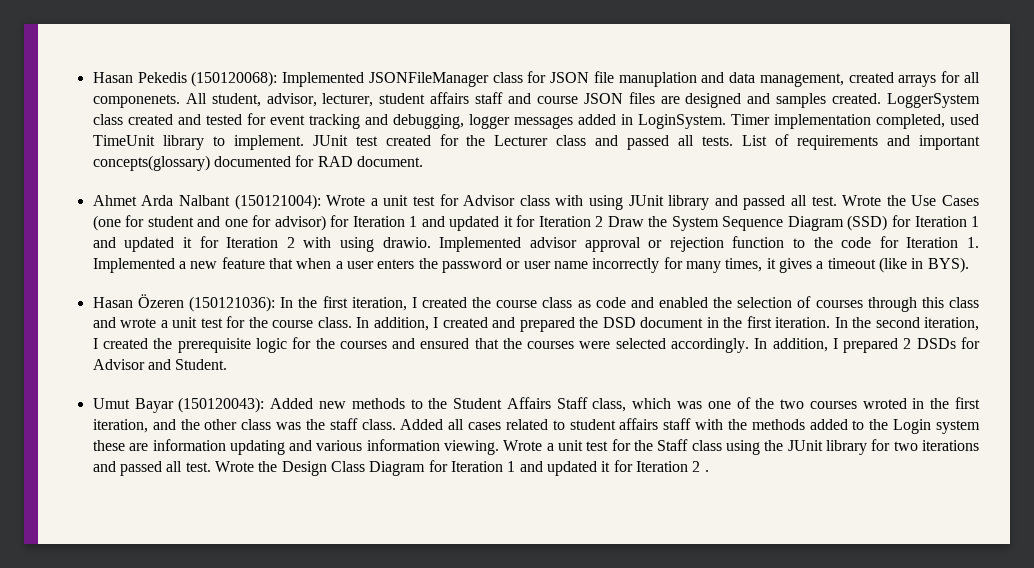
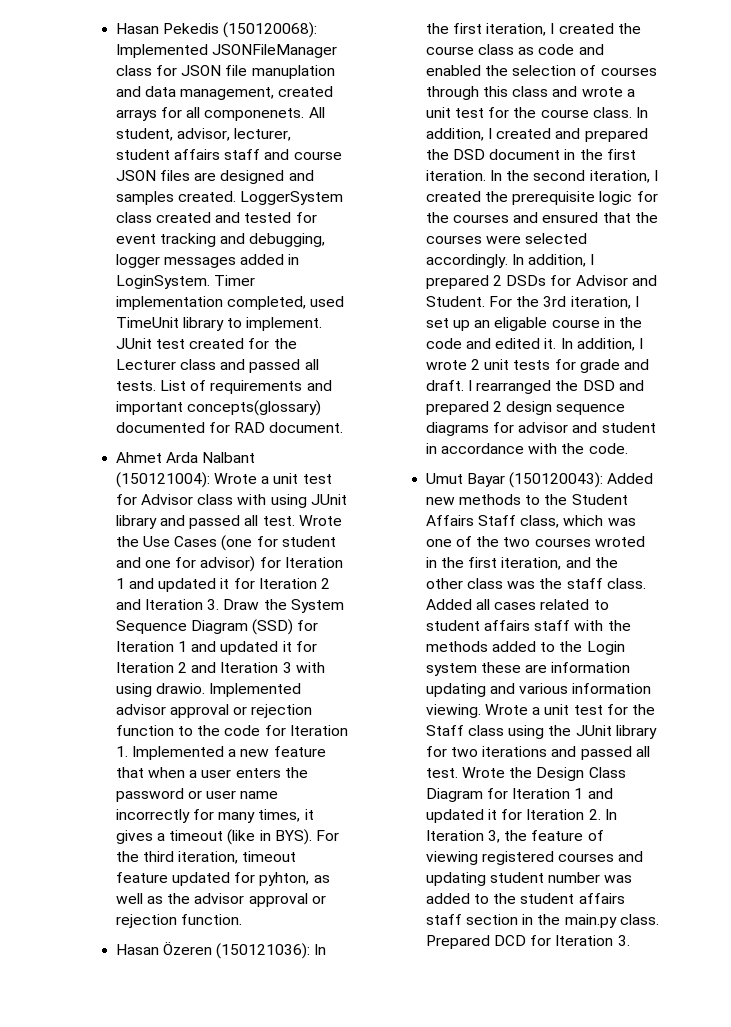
- Wrote the Use Cases (one for student and one for advisor) for Iteration 1 and updated it for Iteration 2 Draw the System Sequence Diagram (SSD) for Iteration 1 and updated it for Iteration 2 with using drawio.
+ Wrote the Use Cases (one for student and one for advisor) for Iteration 1 and updated it for Iteration 2 and Iteration 3. Draw the System Sequence Diagram (SSD) for Iteration 1 and updated it for Iteration 2 and Iteration 3 with using drawio.
+ For the third iteration, timeout feature updated for pyhton, as well as the advisor approval or rejection function.
+ For the 3rd iteration, I set up an eligable course in the code and edited it. In addition, I wrote 2 unit tests for grade and draft. I rearranged the DSD and prepared 2 design sequence diagrams for advisor and student in accordance with the code.
- Wrote the Design Class Diagram for Iteration 1 and updated it for Iteration 2 .
+ Wrote the Design Class Diagram for Iteration 1 and updated it for Iteration 2. In Iteration 3, the feature of viewing registered courses and updating student number was added to the student affairs staff section in the main.py class. Prepared DCD for Iteration 3.

